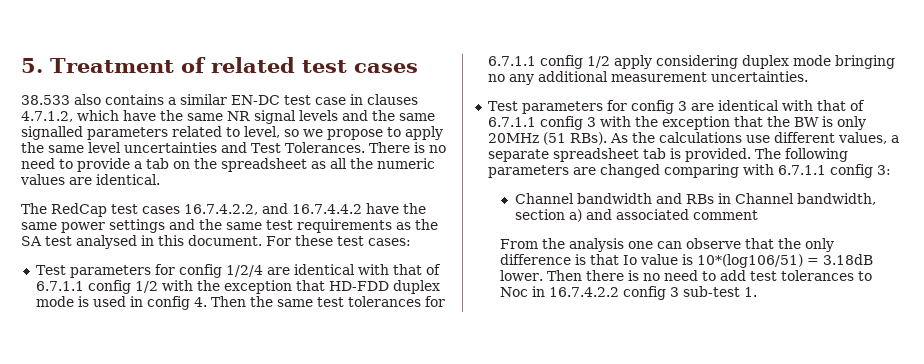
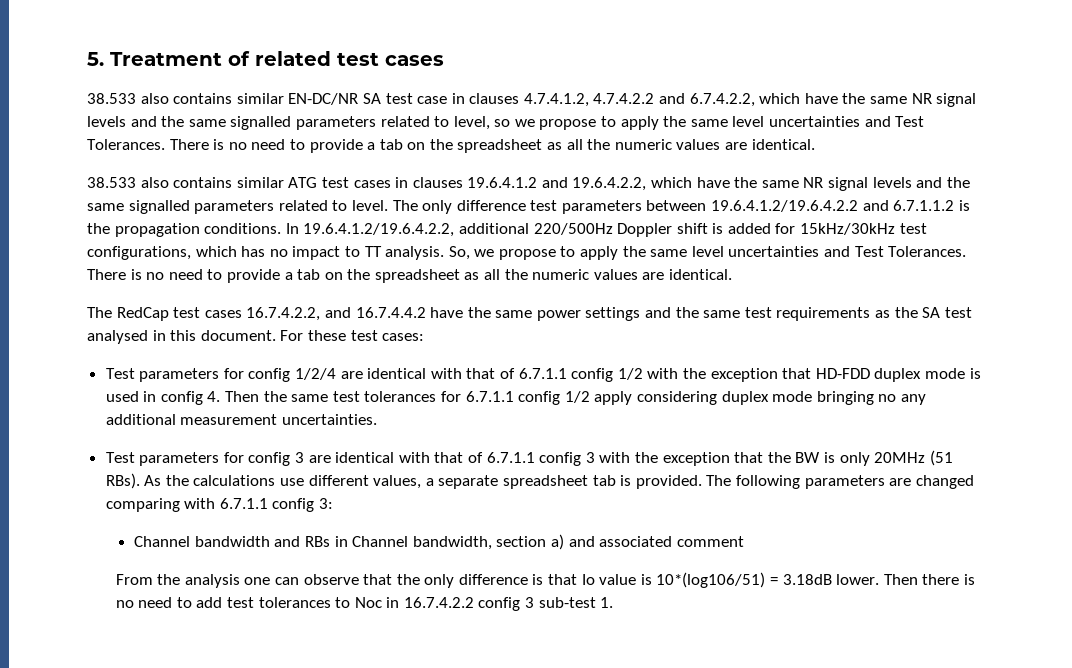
- 38.533 also contains a similar EN-DC test case in clauses 4.7.1.2, which have the same NR signal levels and the same signalled parameters related to level, so we propose to apply the same level uncertainties and Test Tolerances.
+ 38.533 also contains similar EN-DC/NR SA test case in clauses 4.7.4.1.2, 4.7.4.2.2 and 6.7.4.2.2, which have the same NR signal levels and the same signalled parameters related to level, so we propose to apply the same level uncertainties and Test Tolerances.
+ 38.533 also contains similar ATG test cases in clauses 19.6.4.1.2 and 19.6.4.2.2, which have the same NR signal levels and the same signalled parameters related to level. The only difference test parameters between 19.6.4.1.2/19.6.4.2.2 and 6.7.1.1.2 is the propagation conditions. In 19.6.4.1.2/19.6.4.2.2, additional 220/500Hz Doppler shift is added for 15kHz/30kHz test configurations, which has no impact to TT analysis. So, we propose to apply the same level uncertainties and Test Tolerances. There is no need to provide a tab on the spreadsheet as all the numeric values are identical.

